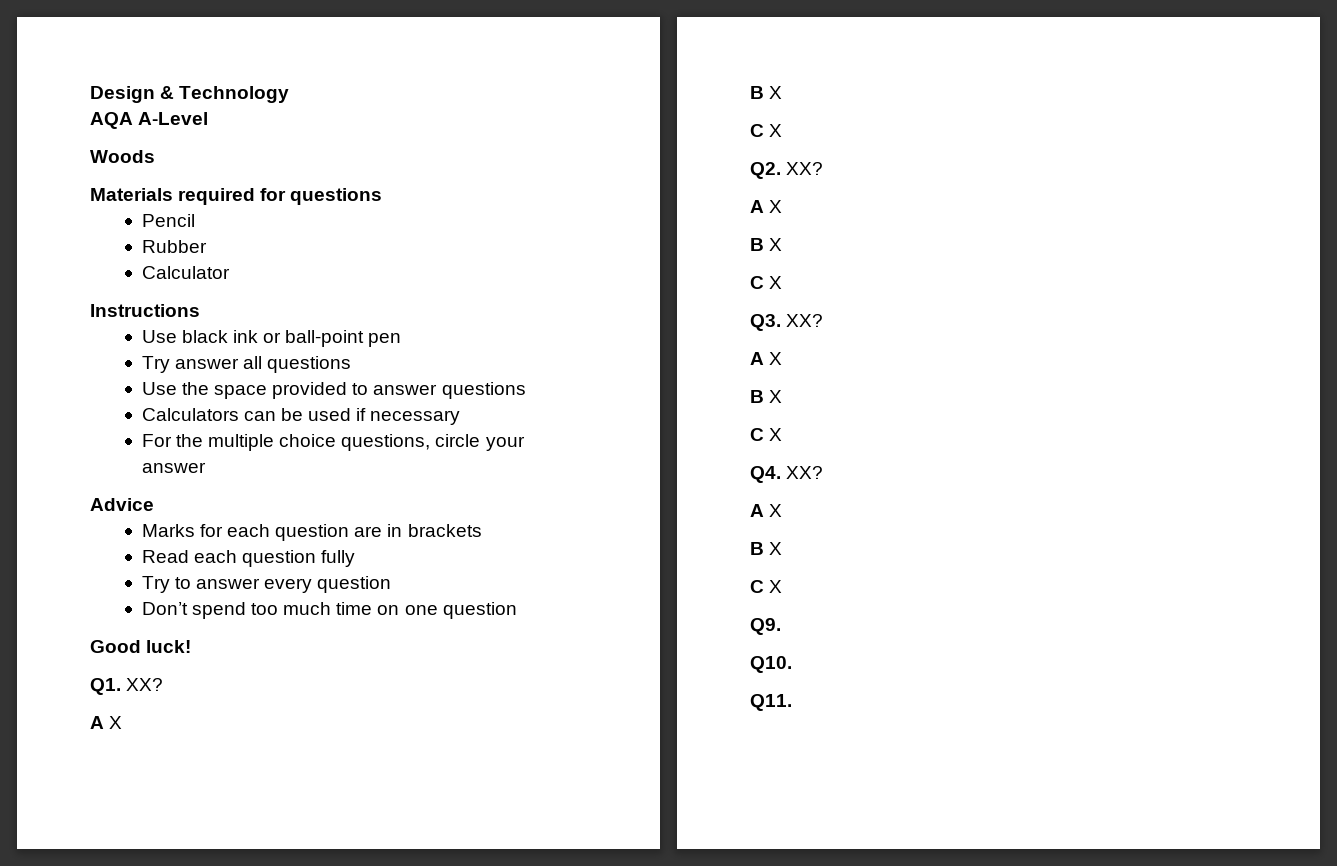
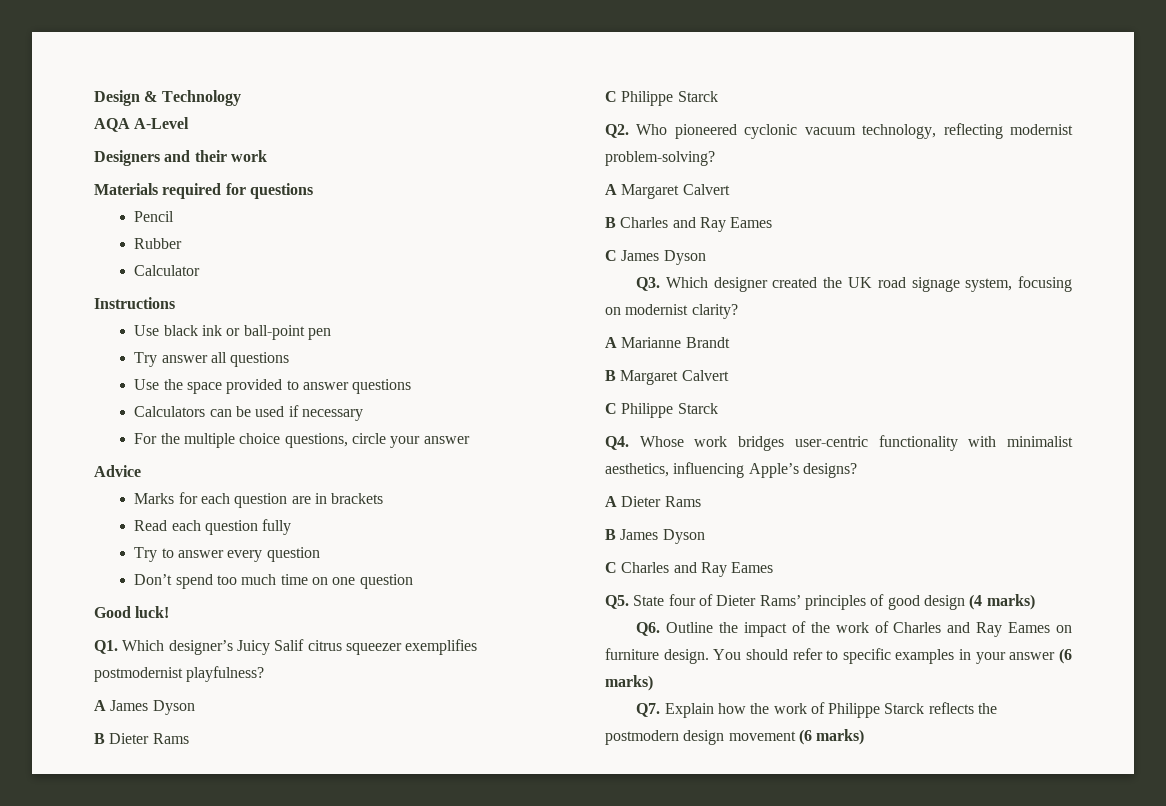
- Woods
+ Designers and their work
- Q1. XX?
- A X
- B X
- C X
+ Q1. Which designer’s Juicy Salif citrus squeezer exemplifies postmodernist playfulness?
+ A James Dyson
+ B Dieter Rams
+ C Philippe Starck
- Q2. XX?
- A X
- B X
- C X
+ Q2. Who pioneered cyclonic vacuum technology, reflecting modernist problem-solving?
+ A Margaret Calvert
+ B Charles and Ray Eames
+ C James Dyson
- Q3. XX?
- A X
- B X
- C X
+ Q3. Which designer created the UK road signage system, focusing on modernist clarity?
+ A Marianne Brandt
+ B Margaret Calvert
+ C Philippe Starck
- Q4. XX?
- A X
- B X
- C X
- Q9.
- Q10.
- Q11.
+ Q4. Whose work bridges user-centric functionality with minimalist aesthetics, influencing Apple’s designs?
+ A Dieter Rams
+ B James Dyson
+ C Charles and Ray Eames
+ Q5. State four of Dieter Rams’ principles of good design (4 marks)
+ Q6. Outline the impact of the work of Charles and Ray Eames on furniture design. You should refer to specific examples in your answer (6 marks)
+ Q7. Explain how the work of Philippe Starck reflects the postmodern design movement (6 marks)

